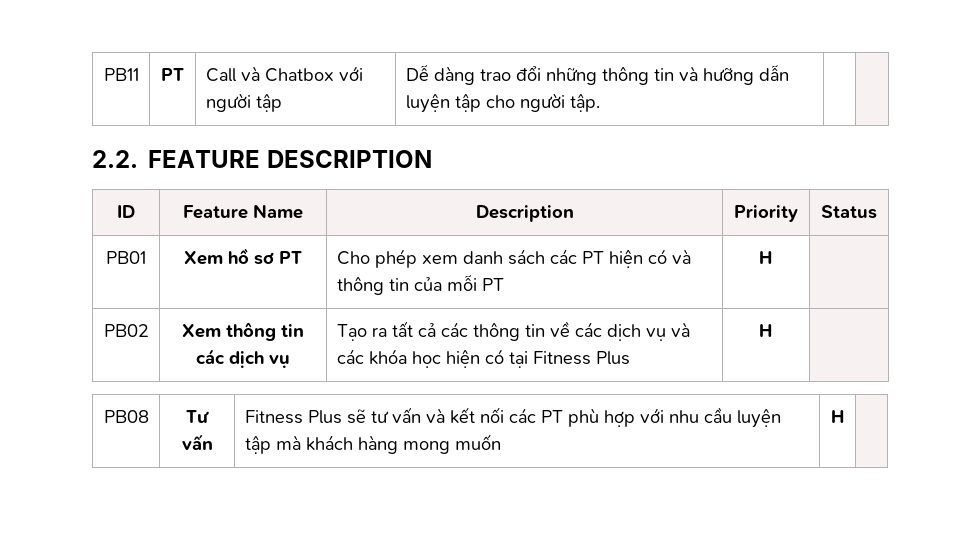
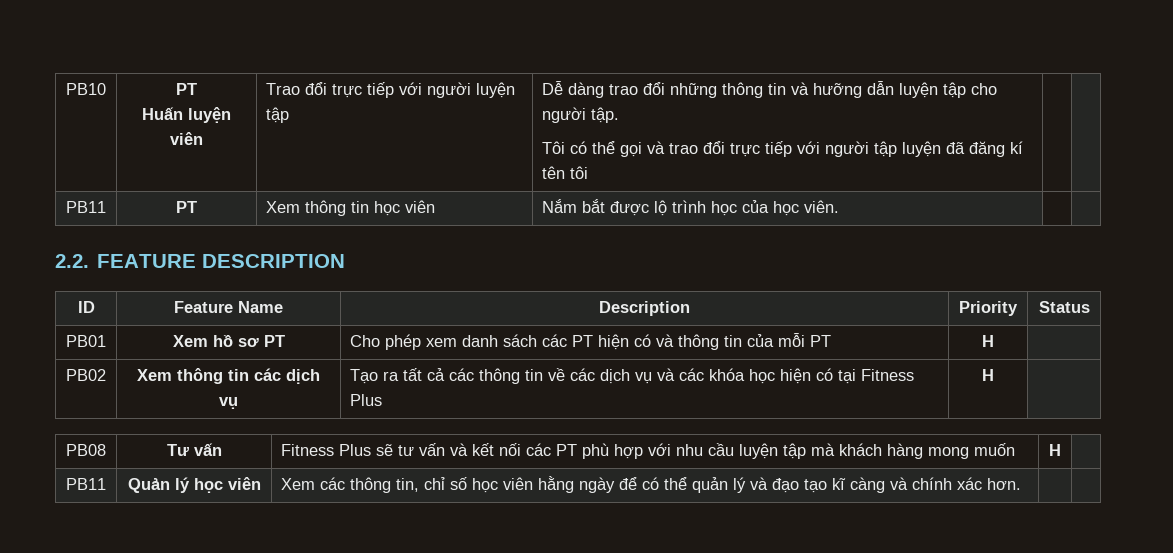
- PB11 | PT | Call và Chatbox với người tập
+ PB10 | PT
+ Huấn luyện viên | Trao đổi trực tiếp với người luyện tập
+ Tôi có thể gọi và trao đổi trực tiếp với người tập luyện đã đăng kí tên tôi | |
+ PB11 | PT | Xem thông tin học viên | Nắm bắt được lộ trình học của học viên. | |
+ PB11 | Quản lý học viên | Xem các thông tin, chỉ số học viên hằng ngày để có thể quản lý và đạo tạo kĩ càng và chính xác hơn. | |

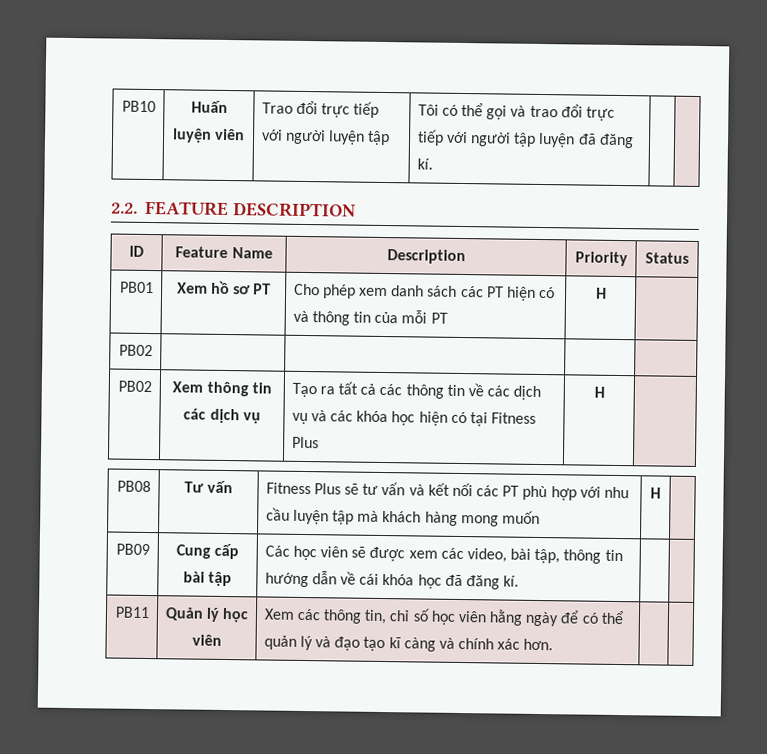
- PB10 | PT
+ PB10
- Dễ dàng trao đổi những thông tin và hưỡng dẫn luyện tập cho người tập.
- Tôi có thể gọi và trao đổi trực tiếp với người tập luyện đã đăng kí tên tôi | |
- PB11 | PT | Xem thông tin học viên | Nắm bắt được lộ trình học của học viên. | |
+ Tôi có thể gọi và trao đổi trực tiếp với người tập luyện đã đăng kí.
+ PB02 | | | |
+ PB09 | Cung cấp bài tập | Các học viên sẽ được xem các video, bài tập, thông tin hướng dẫn về cái khóa học đã đăng kí. | |

